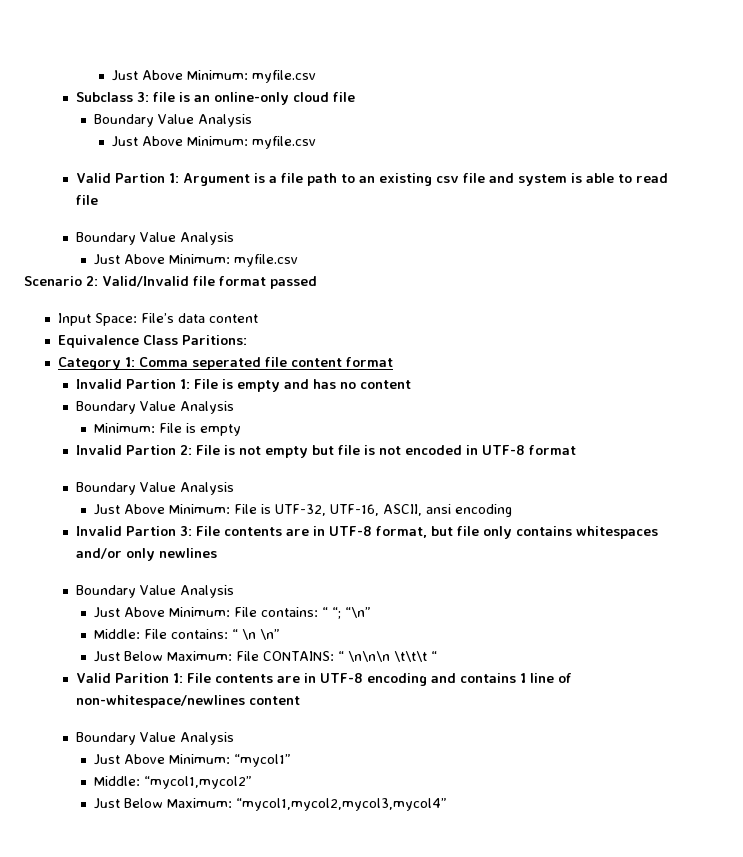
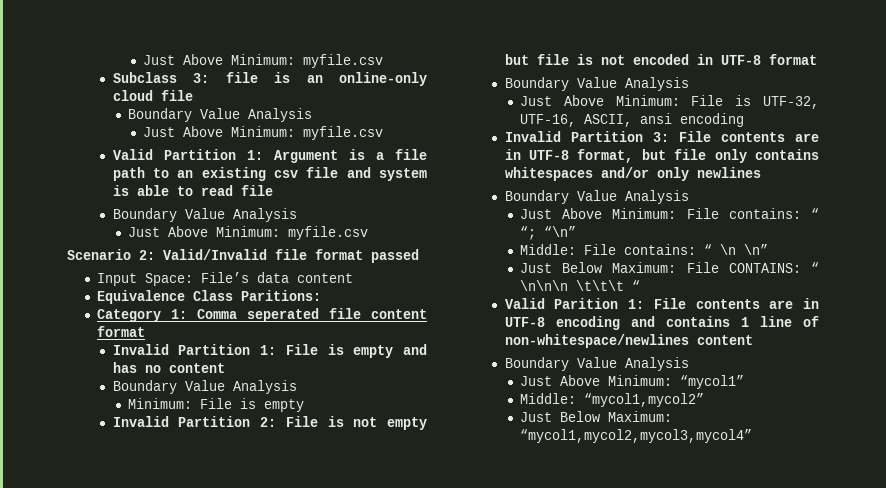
- Valid Partion 1: Argument is a file path to an existing csv file and system is able to read file
+ Valid Partition 1: Argument is a file path to an existing csv file and system is able to read file
- Invalid Partion 1: File is empty and has no content
+ Invalid Partition 1: File is empty and has no content
- Invalid Partion 2: File is not empty but file is not encoded in UTF-8 format
+ Invalid Partition 2: File is not empty but file is not encoded in UTF-8 format
- Invalid Partion 3: File contents are in UTF-8 format, but file only contains whitespaces and/or only newlines
+ Invalid Partition 3: File contents are in UTF-8 format, but file only contains whitespaces and/or only newlines

